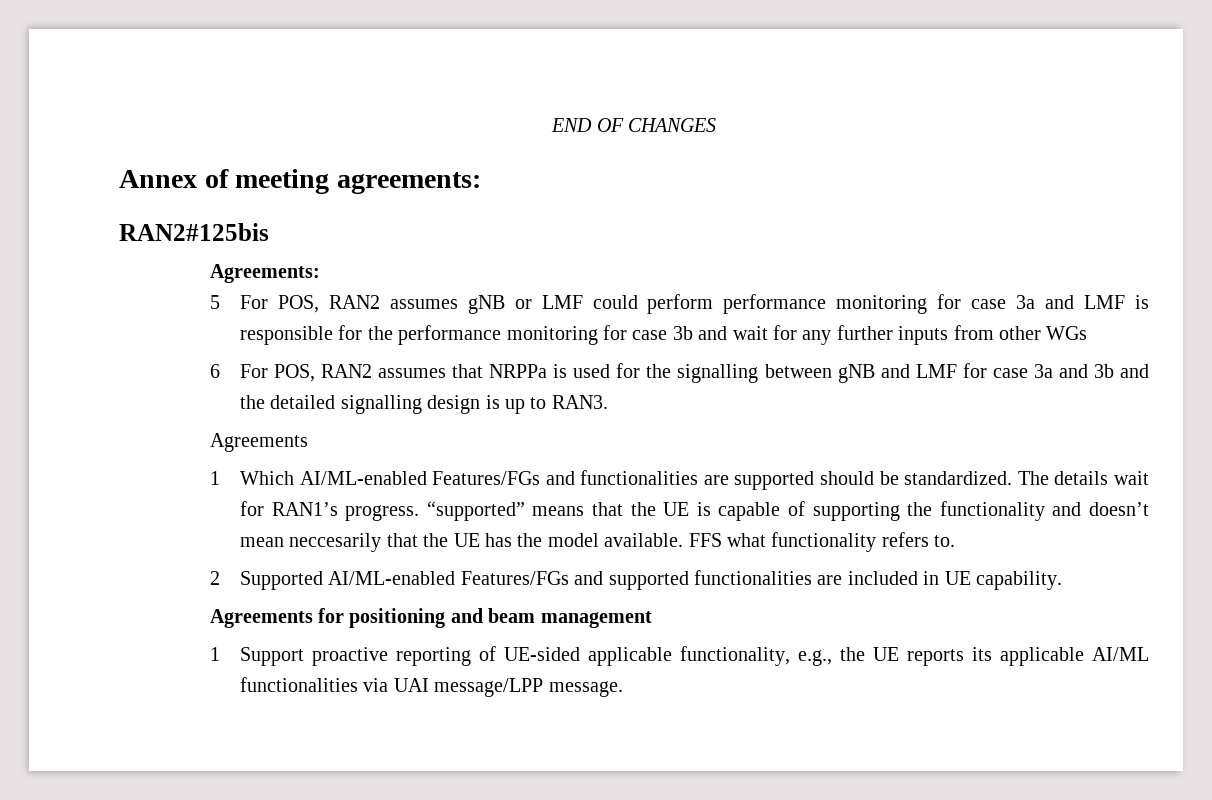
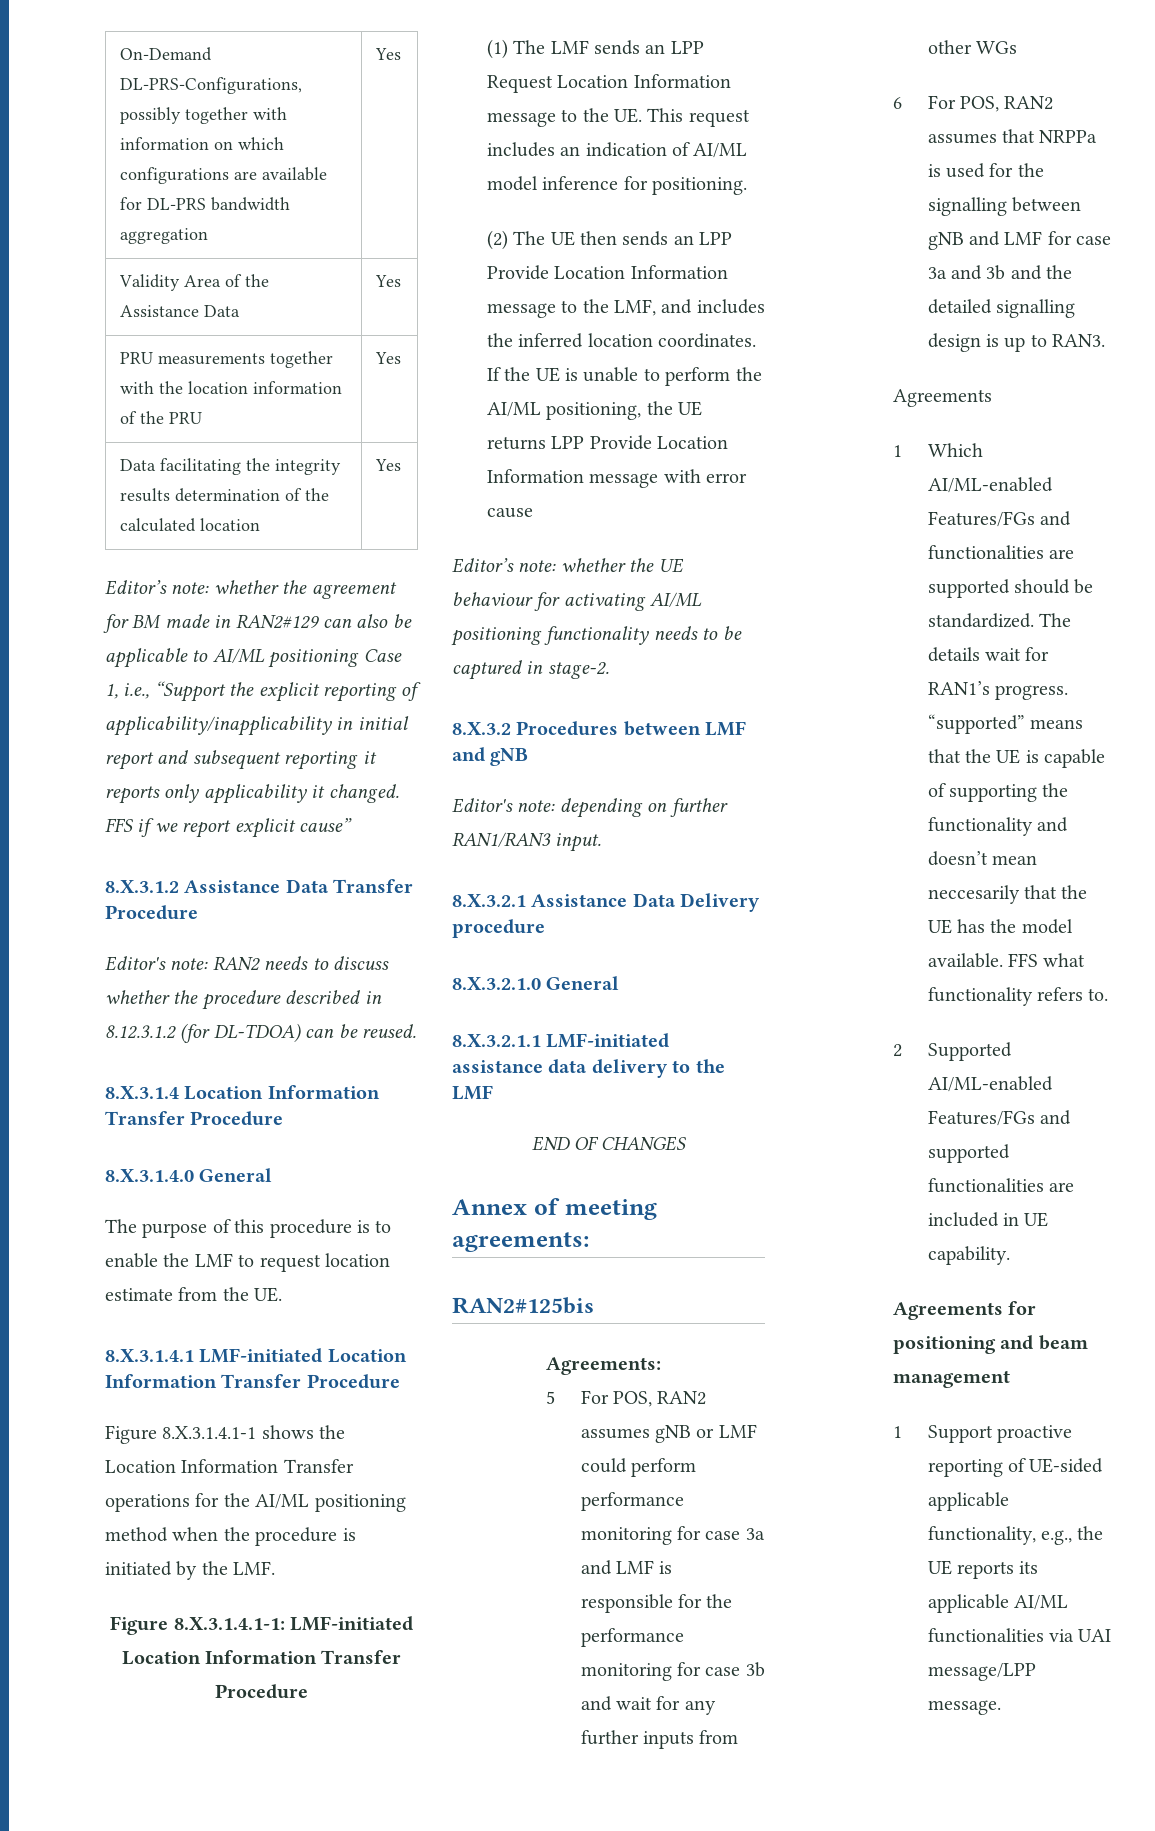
+ On-Demand DL-PRS-Configurations, possibly together with information on which configurations are available for DL-PRS bandwidth aggregation | Yes
+ Validity Area of the Assistance Data | Yes
+ PRU measurements together with the location information of the PRU | Yes
+ Data facilitating the integrity results determination of the calculated location | Yes
+ Editor’s note: whether the agreement for BM made in RAN2#129 can also be applicable to AI/ML positioning Case 1, i.e., “Support the explicit reporting of applicability/inapplicability in initial report and subsequent reporting it reports only applicability it changed. FFS if we report explicit cause”
+ 8.X.3.1.2 Assistance Data Transfer Procedure
+ Editor's note: RAN2 needs to discuss whether the procedure described in 8.12.3.1.2 (for DL-TDOA) can be reused.
+ 8.X.3.1.4 Location Information Transfer Procedure
+ 8.X.3.1.4.0 General
+ The purpose of this procedure is to enable the LMF to request location estimate from the UE.
+ 8.X.3.1.4.1 LMF-initiated Location Information Transfer Procedure
+ Figure 8.X.3.1.4.1-1 shows the Location Information Transfer operations for the AI/ML positioning method when the procedure is initiated by the LMF.
+ Figure 8.X.3.1.4.1-1: LMF-initiated Location Information Transfer Procedure
+ (1) The LMF sends an LPP Request Location Information message to the UE. This request includes an indication of AI/ML model inference for positioning.
+ (2) The UE then sends an LPP Provide Location Information message to the LMF, and includes the inferred location coordinates. If the UE is unable to perform the AI/ML positioning, the UE returns LPP Provide Location Information message with error cause
+ Editor’s note: whether the UE behaviour for activating AI/ML positioning functionality needs to be captured in stage-2.
+ 8.X.3.2 Procedures between LMF and gNB
+ Editor's note: depending on further RAN1/RAN3 input.
+ 8.X.3.2.1 Assistance Data Delivery procedure
+ 8.X.3.2.1.0 General
+ 8.X.3.2.1.1 LMF-initiated assistance data delivery to the LMF

